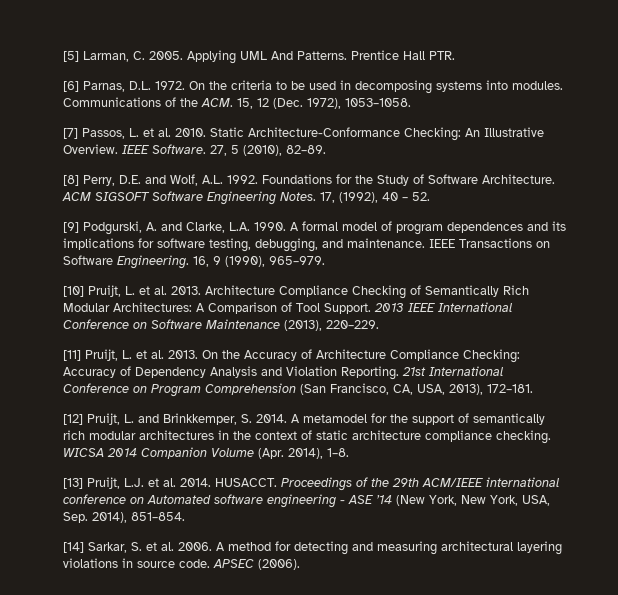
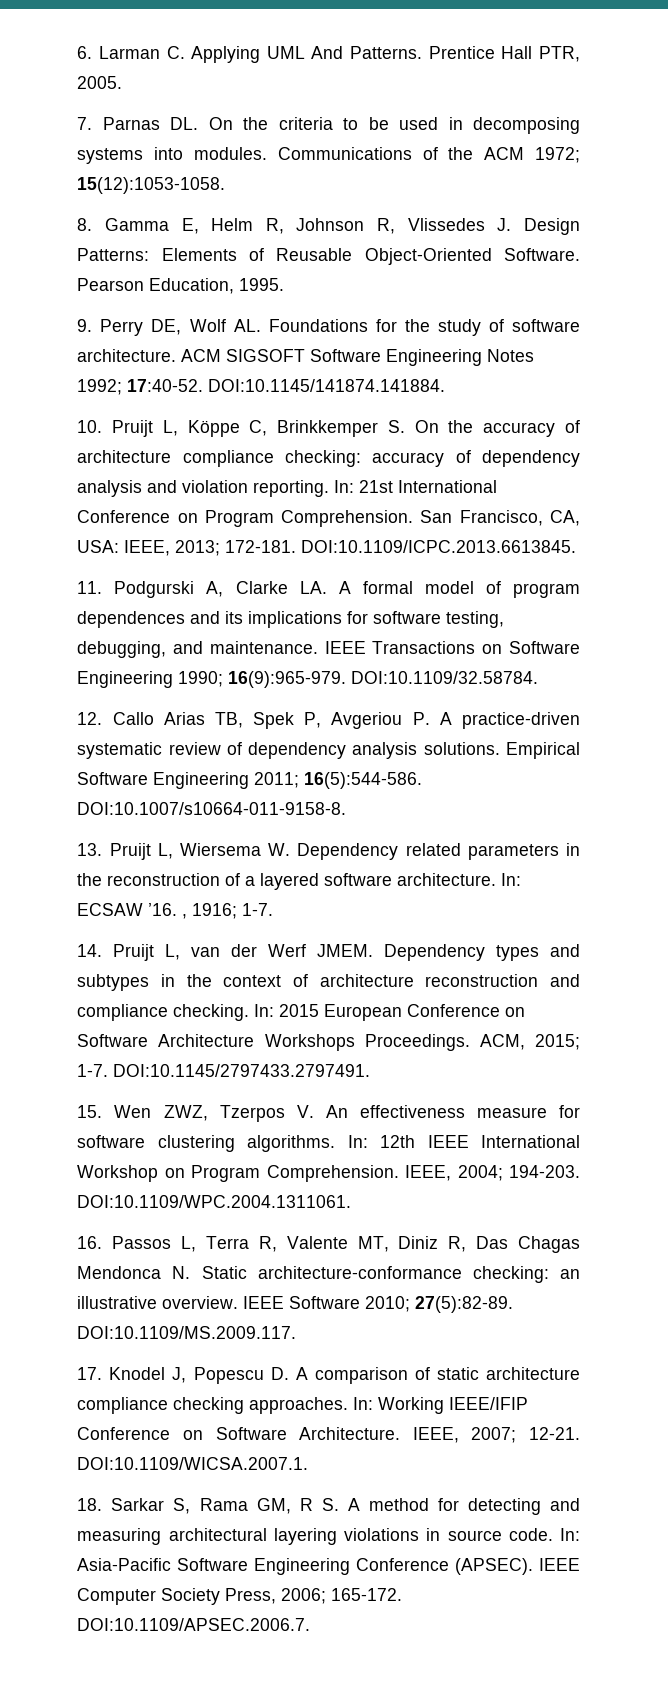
- [5] Larman, C. 2005. Applying UML And Patterns.
+ 6. Larman C. Applying UML And Patterns.
- Prentice Hall PTR.
- [6] Parnas, D.L. 1972. On the criteria to be used in decomposing systems into modules.
+ Prentice Hall PTR, 2005.
+ 7. Parnas DL. On the criteria to be used in decomposing systems into modules.
- Communications of the ACM. 15, 12 (Dec. 1972), 1053–1058.
- [7] Passos, L. et al. 2010. Static Architecture-Conformance Checking: An Illustrative Overview. IEEE Software. 27, 5 (2010), 82–89.
- [8] Perry, D.E. and Wolf, A.L. 1992. Foundations for the Study of Software Architecture. ACM SIGSOFT Software Engineering Notes. 17, (1992), 40 – 52.
- [9] Podgurski, A. and Clarke, L.A. 1990. A formal model of program dependences and its implications for software testing, debugging, and maintenance.
+ Communications of the ACM 1972; 15(12):1053-1058.
+ 8. Gamma E, Helm R, Johnson R, Vlissedes J. Design Patterns: Elements of Reusable Object-Oriented Software. Pearson Education, 1995.
+ 9. Perry DE, Wolf AL. Foundations for the study of software architecture. ACM SIGSOFT Software Engineering Notes 1992; 17:40-52. DOI:10.1145/141874.141884.
+ 10. Pruijt L, Köppe C, Brinkkemper S. On the accuracy of architecture compliance checking: accuracy of dependency analysis and violation reporting. In: 21st International Conference on Program Comprehension. San Francisco, CA, USA: IEEE, 2013; 172-181. DOI:10.1109/ICPC.2013.6613845.
+ 11. Podgurski A, Clarke LA. A formal model of program dependences and its implications for software testing, debugging, and maintenance.
- IEEE Transactions on Software Engineering. 16, 9 (1990), 965–979.
- [10] Pruijt, L. et al. 2013. Architecture Compliance Checking of Semantically Rich Modular Architectures: A Comparison of Tool Support. 2013 IEEE International Conference on Software Maintenance (2013), 220–229.
- [11] Pruijt, L. et al. 2013. On the Accuracy of Architecture Compliance Checking: Accuracy of Dependency Analysis and Violation Reporting. 21st International Conference on Program Comprehension (San Francisco, CA, USA, 2013), 172–181.
- [12] Pruijt, L. and Brinkkemper, S. 2014. A metamodel for the support of semantically rich modular architectures in the context of static architecture compliance checking. WICSA 2014 Companion Volume (Apr. 2014), 1–8.
- [13] Pruijt, L.J. et al. 2014. HUSACCT. Proceedings of the 29th ACM/IEEE international conference on Automated software engineering - ASE ’14 (New York, New York, USA, Sep. 2014), 851–854.
- [14] Sarkar, S. et al. 2006. A method for detecting and measuring architectural layering violations in source code.
+ IEEE Transactions on Software Engineering 1990; 16(9):965-979. DOI:10.1109/32.58784.
+ 12. Callo Arias TB, Spek P, Avgeriou P. A practice-driven systematic review of dependency analysis solutions. Empirical Software Engineering 2011; 16(5):544-586. DOI:10.1007/s10664-011-9158-8.
+ 13. Pruijt L, Wiersema W. Dependency related parameters in the reconstruction of a layered software architecture. In: ECSAW ’16. , 1916; 1-7.
+ 14. Pruijt L, van der Werf JMEM. Dependency types and subtypes in the context of architecture reconstruction and compliance checking. In: 2015 European Conference on Software Architecture Workshops Proceedings. ACM, 2015; 1-7. DOI:10.1145/2797433.2797491.
+ 15. Wen ZWZ, Tzerpos V. An effectiveness measure for software clustering algorithms. In: 12th IEEE International Workshop on Program Comprehension. IEEE, 2004; 194-203. DOI:10.1109/WPC.2004.1311061.
+ 16. Passos L, Terra R, Valente MT, Diniz R, Das Chagas Mendonca N. Static architecture-conformance checking: an illustrative overview. IEEE Software 2010; 27(5):82-89. DOI:10.1109/MS.2009.117.
+ 17. Knodel J, Popescu D. A comparison of static architecture compliance checking approaches. In: Working IEEE/IFIP Conference on Software Architecture. IEEE, 2007; 12-21. DOI:10.1109/WICSA.2007.1.
+ 18. Sarkar S, Rama GM, R S. A method for detecting and measuring architectural layering violations in source code.
- APSEC (2006).
+ In: Asia-Pacific Software Engineering Conference (APSEC). IEEE Computer Society Press, 2006; 165-172. DOI:10.1109/APSEC.2006.7.

